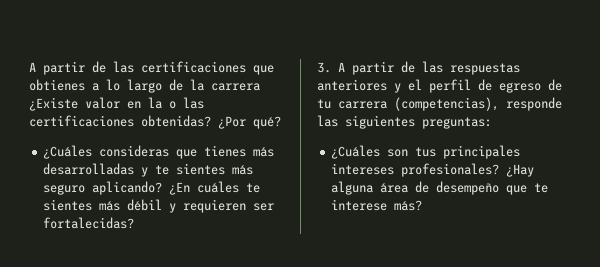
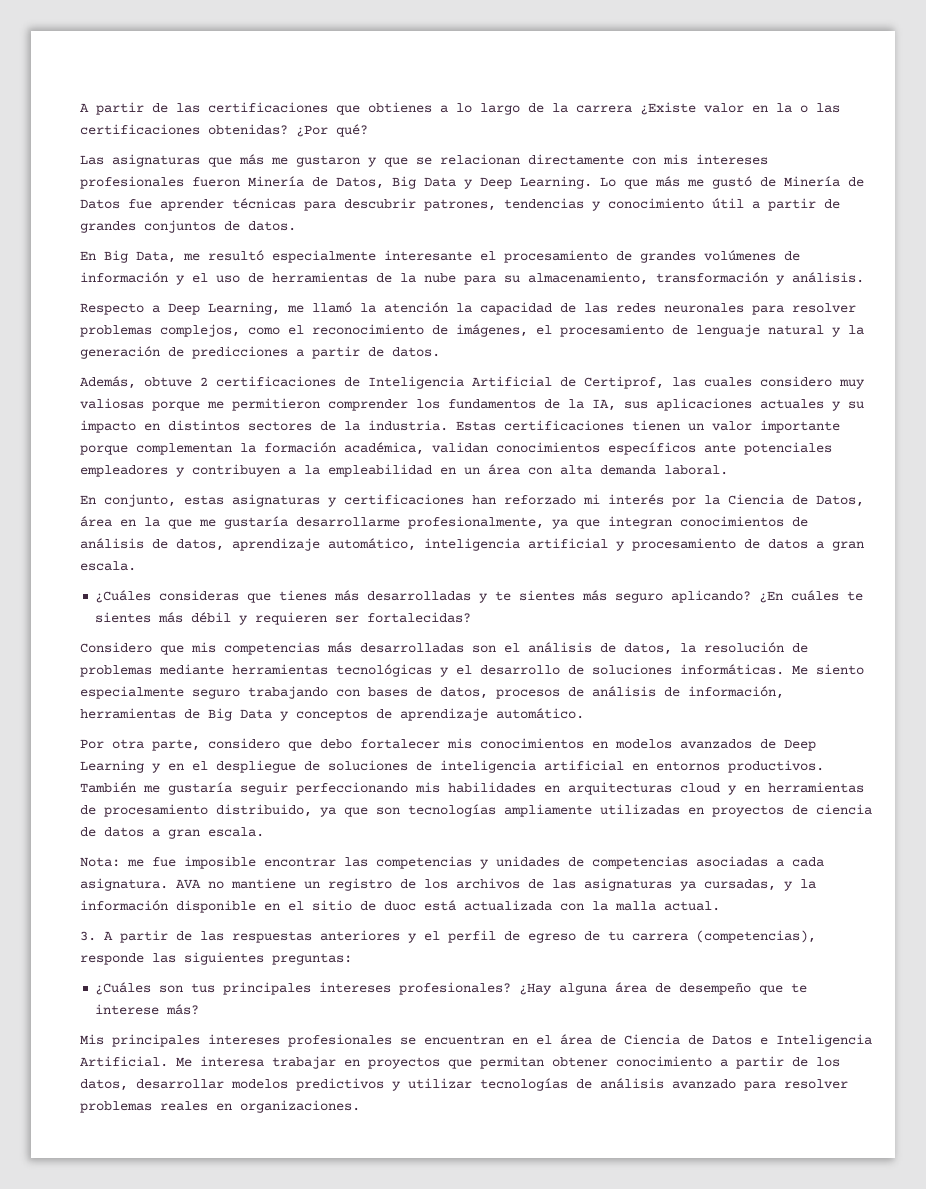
+ Las asignaturas que más me gustaron y que se relacionan directamente con mis intereses profesionales fueron Minería de Datos, Big Data y Deep Learning. Lo que más me gustó de Minería de Datos fue aprender técnicas para descubrir patrones, tendencias y conocimiento útil a partir de grandes conjuntos de datos.
+ En Big Data, me resultó especialmente interesante el procesamiento de grandes volúmenes de información y el uso de herramientas de la nube para su almacenamiento, transformación y análisis.
+ Respecto a Deep Learning, me llamó la atención la capacidad de las redes neuronales para resolver problemas complejos, como el reconocimiento de imágenes, el procesamiento de lenguaje natural y la generación de predicciones a partir de datos.
+ Además, obtuve 2 certificaciones de Inteligencia Artificial de Certiprof, las cuales considero muy valiosas porque me permitieron comprender los fundamentos de la IA, sus aplicaciones actuales y su impacto en distintos sectores de la industria. Estas certificaciones tienen un valor importante porque complementan la formación académica, validan conocimientos específicos ante potenciales empleadores y contribuyen a la empleabilidad en un área con alta demanda laboral.
+ En conjunto, estas asignaturas y certificaciones han reforzado mi interés por la Ciencia de Datos, área en la que me gustaría desarrollarme profesionalmente, ya que integran conocimientos de análisis de datos, aprendizaje automático, inteligencia artificial y procesamiento de datos a gran escala.
+ Considero que mis competencias más desarrolladas son el análisis de datos, la resolución de problemas mediante herramientas tecnológicas y el desarrollo de soluciones informáticas. Me siento especialmente seguro trabajando con bases de datos, procesos de análisis de información, herramientas de Big Data y conceptos de aprendizaje automático.
+ Por otra parte, considero que debo fortalecer mis conocimientos en modelos avanzados de Deep Learning y en el despliegue de soluciones de inteligencia artificial en entornos productivos. También me gustaría seguir perfeccionando mis habilidades en arquitecturas cloud y en herramientas de procesamiento distribuido, ya que son tecnologías ampliamente utilizadas en proyectos de ciencia de datos a gran escala.
+ Nota: me fue imposible encontrar las competencias y unidades de competencias asociadas a cada asignatura. AVA no mantiene un registro de los archivos de las asignaturas ya cursadas, y la información disponible en el sitio de duoc está actualizada con la malla actual.
+ Mis principales intereses profesionales se encuentran en el área de Ciencia de Datos e Inteligencia Artificial. Me interesa trabajar en proyectos que permitan obtener conocimiento a partir de los datos, desarrollar modelos predictivos y utilizar tecnologías de análisis avanzado para resolver problemas reales en organizaciones.

